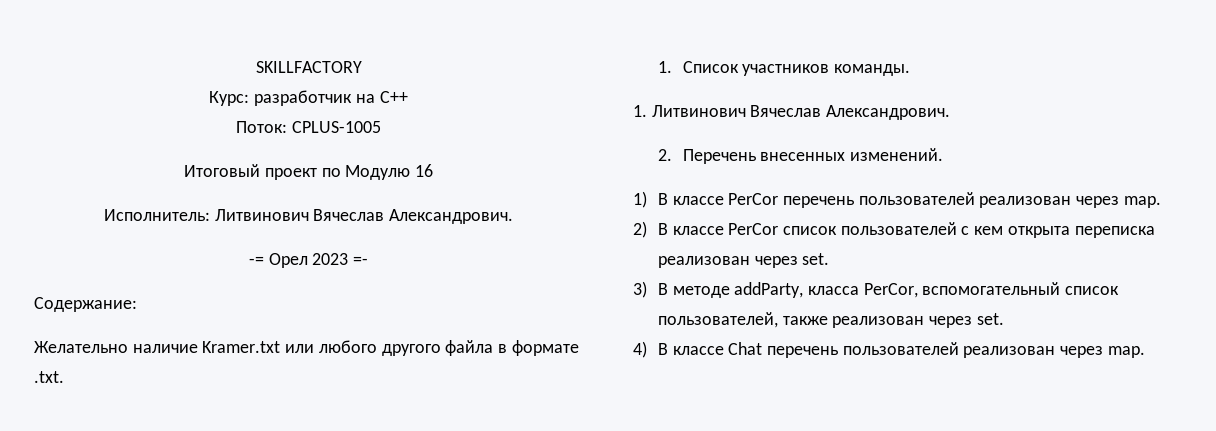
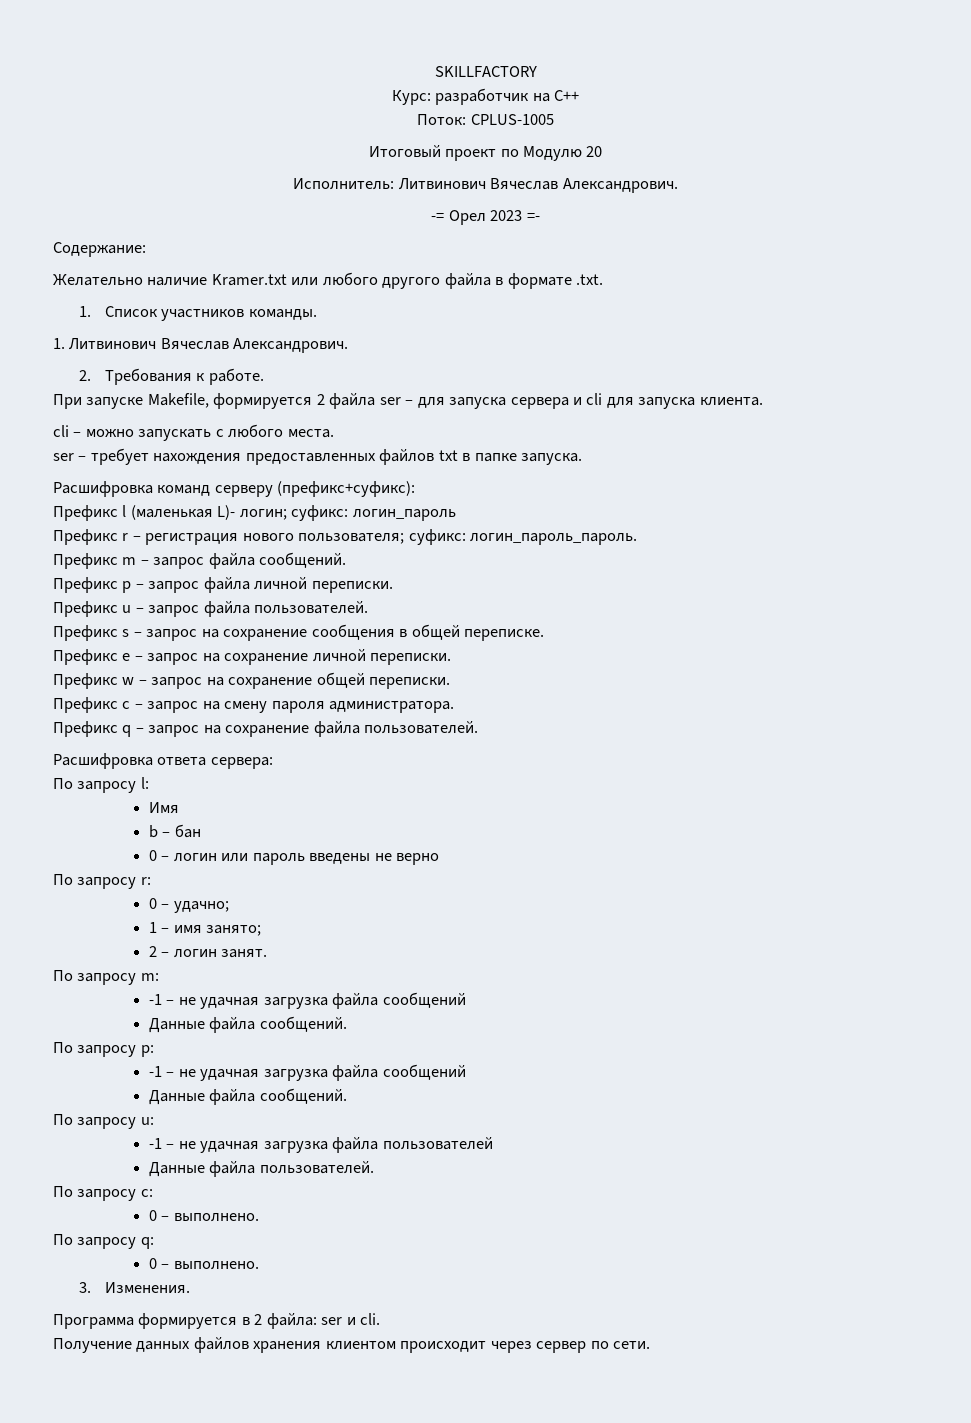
- Итоговый проект по Модулю 16
+ Итоговый проект по Модулю 20
- 2. Перечень внесенных изменений.
- 1) В классе PerCor перечень пользователей реализован через map.
- 2) В классе PerCor список пользователей с кем открыта переписка реализован через set.
- 3) В методе addParty, класса PerCor, вспомогательный список пользователей, также реализован через set.
- 4) В классе Chat перечень пользователей реализован через map.
+ 2. Требования к работе.
+ При запуске Makefile, формируется 2 файла ser – для запуска сервера и cli для запуска клиента.
+ cli – можно запускать с любого места.
+ ser – требует нахождения предоставленных файлов txt в папке запуска.
+ Расшифровка команд серверу (префикс+суфикс):
+ Префикс l (маленькая L)- логин; суфикс: логин_пароль
+ Префикс r – регистрация нового пользователя; суфикс: логин_пароль_пароль.
+ Префикс m – запрос файла сообщений.
+ Префикс p – запрос файла личной переписки.
+ Префикс u – запрос файла пользователей.
+ Префикс s – запрос на сохранение сообщения в общей переписке.
+ Префикс e – запрос на сохранение личной переписки.
+ Префикс w – запрос на сохранение общей переписки.
+ Префикс с – запрос на смену пароля администратора.
+ Префикс q – запрос на сохранение файла пользователей.
+ Расшифровка ответа сервера:
+ По запросу l:
+ Имя
+ b – бан
+ 0 – логин или пароль введены не верно
+ По запросу r:
+ 0 – удачно;
+ 1 – имя занято;
+ 2 – логин занят.
+ По запросу m:
+ -1 – не удачная загрузка файла сообщений
+ Данные файла сообщений.
+ По запросу p:
+ -1 – не удачная загрузка файла сообщений
+ Данные файла сообщений.
+ По запросу u:
+ -1 – не удачная загрузка файла пользователей
+ Данные файла пользователей.
+ По запросу с:
+ 0 – выполнено.
+ По запросу q:
+ 0 – выполнено.
+ 3. Изменения.
+ Программа формируется в 2 файла: ser и cli.
+ Получение данных файлов хранения клиентом происходит через сервер по сети.

